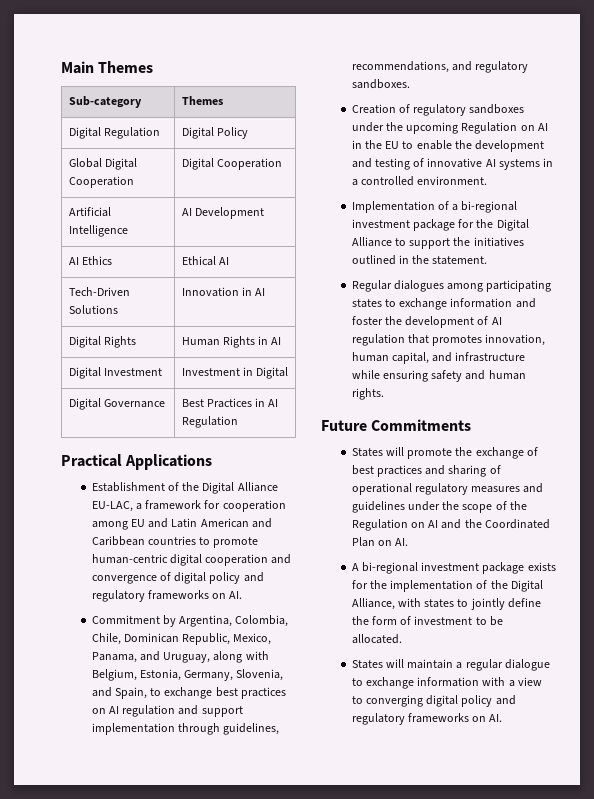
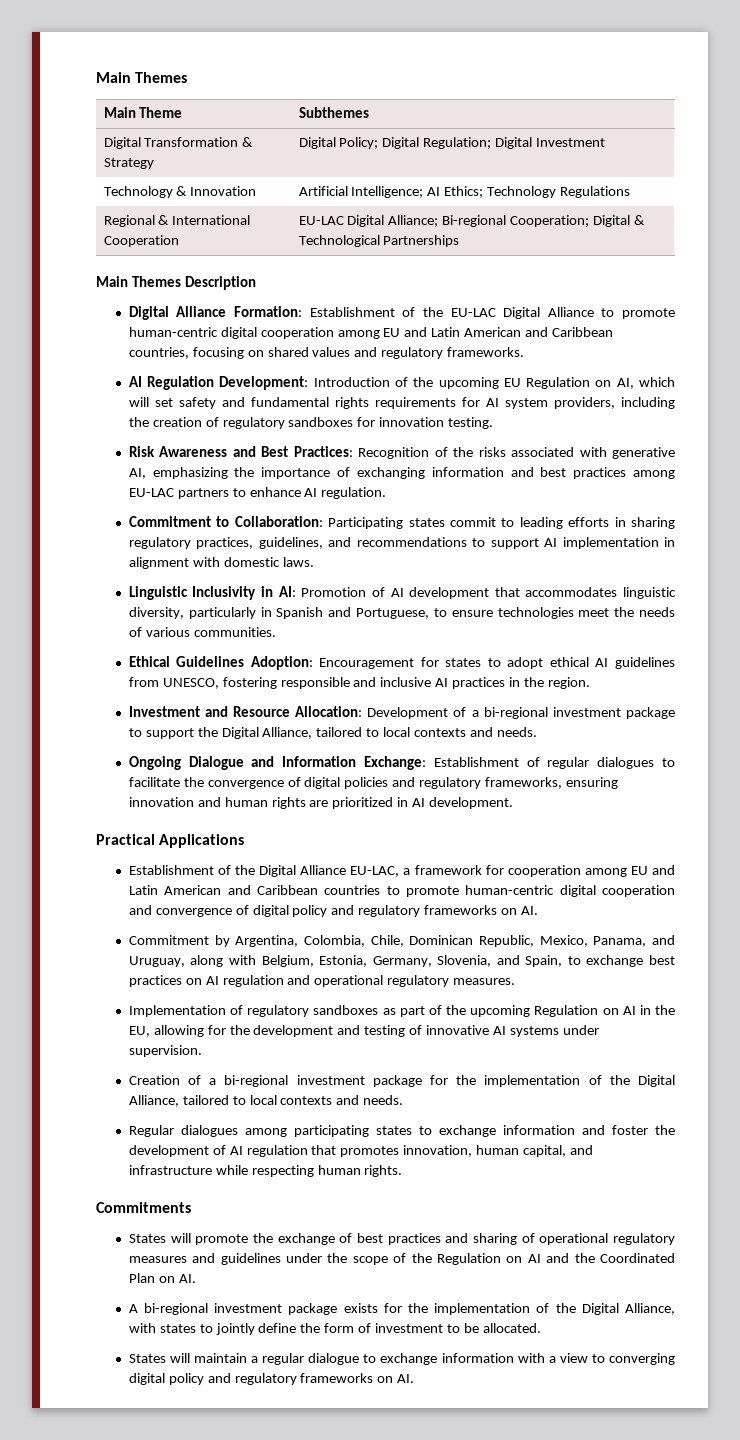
- Sub-category | Themes
- Digital Regulation | Digital Policy
- Global Digital Cooperation | Digital Cooperation
- Artificial Intelligence | AI Development
- AI Ethics | Ethical AI
- Tech-Driven Solutions | Innovation in AI
- Digital Rights | Human Rights in AI
- Digital Investment | Investment in Digital
- Digital Governance | Best Practices in AI Regulation
+ Main Theme | Subthemes
+ Digital Transformation & Strategy | Digital Policy; Digital Regulation; Digital Investment
+ Technology & Innovation | Artificial Intelligence; AI Ethics; Technology Regulations
+ Regional & International Cooperation | EU-LAC Digital Alliance; Bi-regional Cooperation; Digital & Technological Partnerships
+ Main Themes Description
+ Digital Alliance Formation: Establishment of the EU-LAC Digital Alliance to promote human-centric digital cooperation among EU and Latin American and Caribbean countries, focusing on shared values and regulatory frameworks.
+ AI Regulation Development: Introduction of the upcoming EU Regulation on AI, which will set safety and fundamental rights requirements for AI system providers, including the creation of regulatory sandboxes for innovation testing.
+ Risk Awareness and Best Practices: Recognition of the risks associated with generative AI, emphasizing the importance of exchanging information and best practices among EU-LAC partners to enhance AI regulation.
+ Commitment to Collaboration: Participating states commit to leading efforts in sharing regulatory practices, guidelines, and recommendations to support AI implementation in alignment with domestic laws.
+ Linguistic Inclusivity in AI: Promotion of AI development that accommodates linguistic diversity, particularly in Spanish and Portuguese, to ensure technologies meet the needs of various communities.
+ Ethical Guidelines Adoption: Encouragement for states to adopt ethical AI guidelines from UNESCO, fostering responsible and inclusive AI practices in the region.
+ Investment and Resource Allocation: Development of a bi-regional investment package to support the Digital Alliance, tailored to local contexts and needs.
+ Ongoing Dialogue and Information Exchange: Establishment of regular dialogues to facilitate the convergence of digital policies and regulatory frameworks, ensuring innovation and human rights are prioritized in AI development.
- Commitment by Argentina, Colombia, Chile, Dominican Republic, Mexico, Panama, and Uruguay, along with Belgium, Estonia, Germany, Slovenia, and Spain, to exchange best practices on AI regulation and support implementation through guidelines, recommendations, and regulatory sandboxes.
- Creation of regulatory sandboxes under the upcoming Regulation on AI in the EU to enable the development and testing of innovative AI systems in a controlled environment.
- Implementation of a bi-regional investment package for the Digital Alliance to support the initiatives outlined in the statement.
+ Commitment by Argentina, Colombia, Chile, Dominican Republic, Mexico, Panama, and Uruguay, along with Belgium, Estonia, Germany, Slovenia, and Spain, to exchange best practices on AI regulation and operational regulatory measures.
+ Implementation of regulatory sandboxes as part of the upcoming Regulation on AI in the EU, allowing for the development and testing of innovative AI systems under supervision.
+ Creation of a bi-regional investment package for the implementation of the Digital Alliance, tailored to local contexts and needs.
- Regular dialogues among participating states to exchange information and foster the development of AI regulation that promotes innovation, human capital, and infrastructure while ensuring safety and human rights.
+ Regular dialogues among participating states to exchange information and foster the development of AI regulation that promotes innovation, human capital, and infrastructure while respecting human rights.
- Future Commitments
+ Commitments

